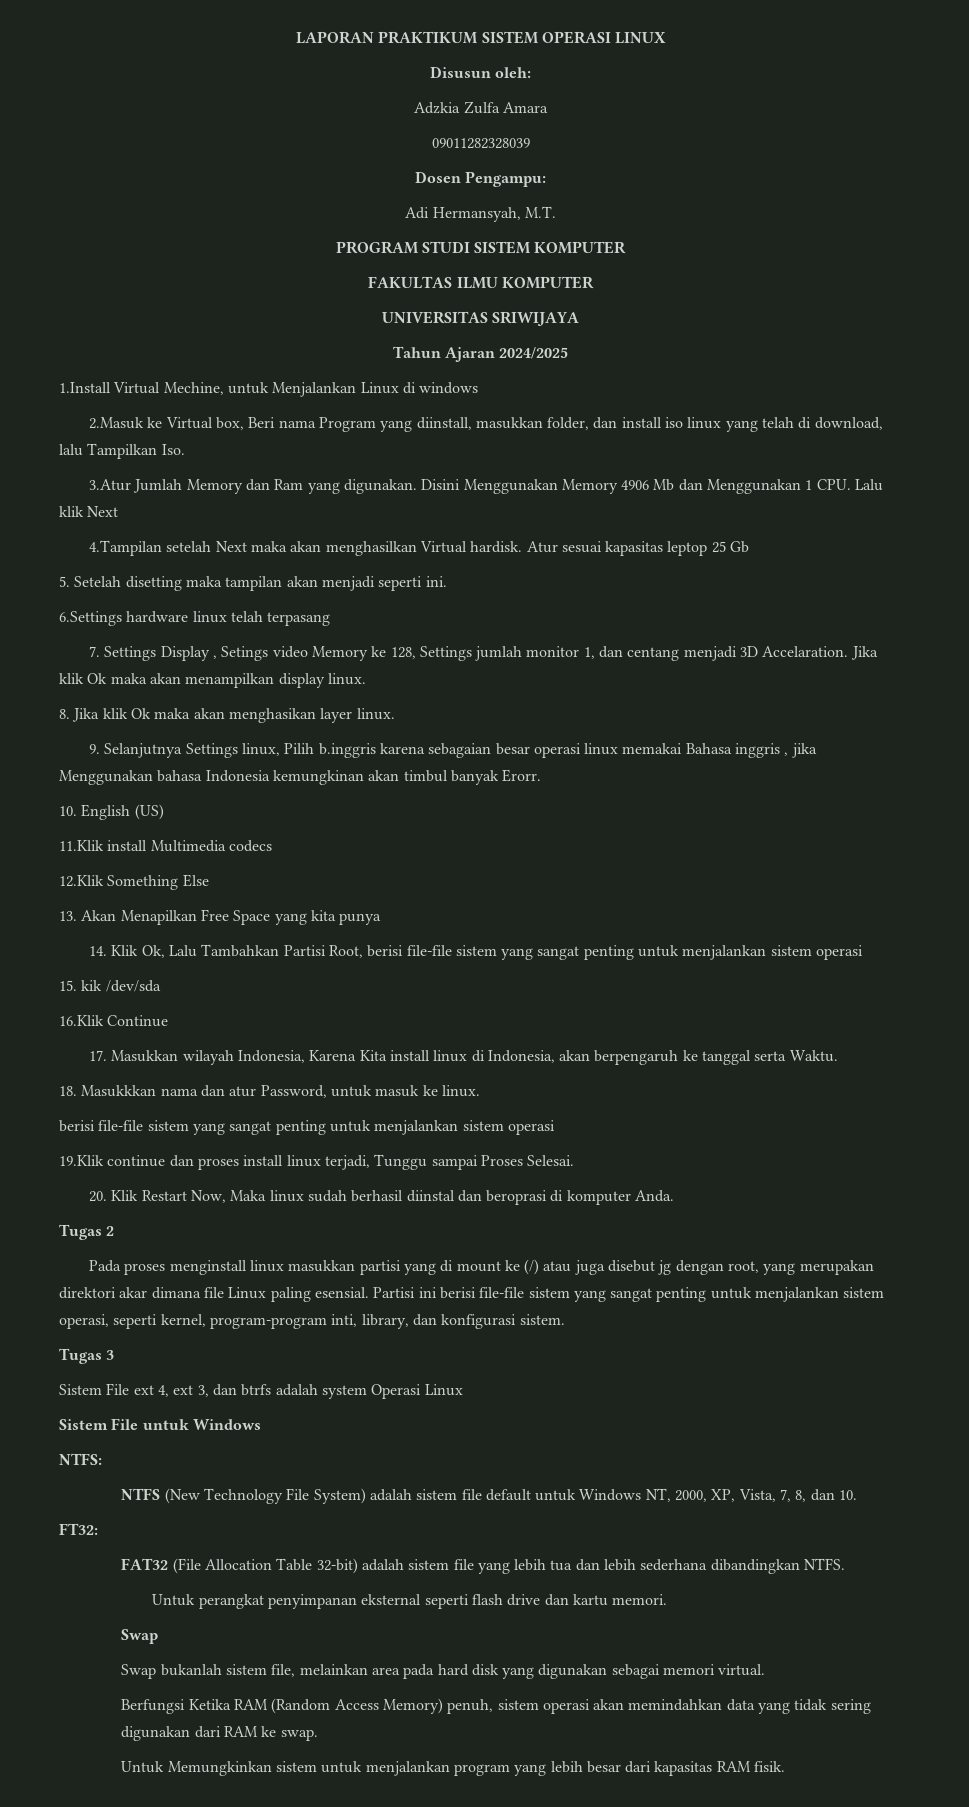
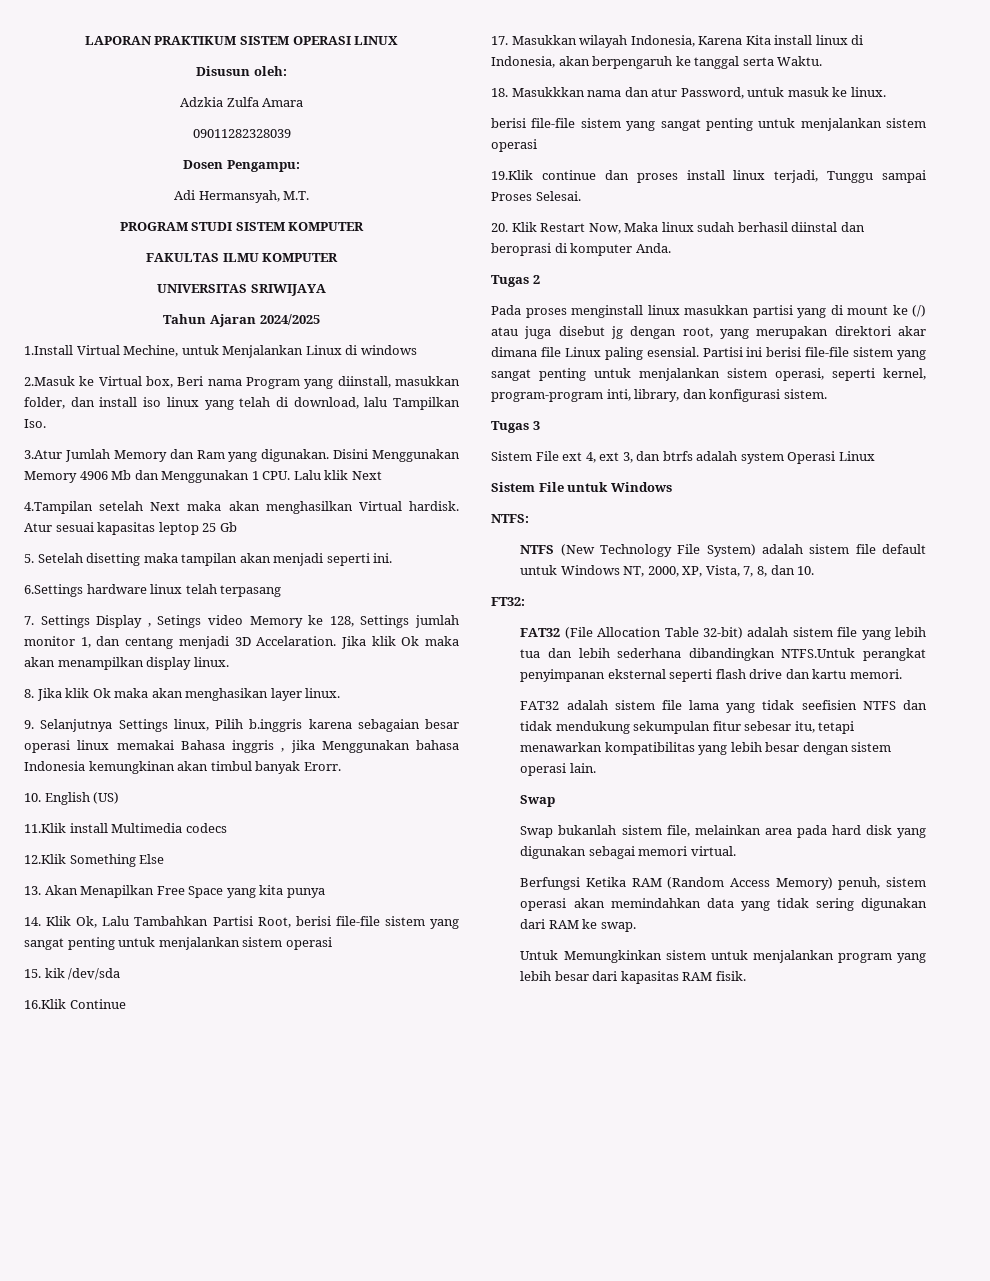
- FAT32 (File Allocation Table 32-bit) adalah sistem file yang lebih tua dan lebih sederhana dibandingkan NTFS.
- Untuk perangkat penyimpanan eksternal seperti flash drive dan kartu memori.
+ FAT32 (File Allocation Table 32-bit) adalah sistem file yang lebih tua dan lebih sederhana dibandingkan NTFS.Untuk perangkat penyimpanan eksternal seperti flash drive dan kartu memori.
+ FAT32 adalah sistem file lama yang tidak seefisien NTFS dan tidak mendukung sekumpulan fitur sebesar itu, tetapi menawarkan kompatibilitas yang lebih besar dengan sistem operasi lain.

